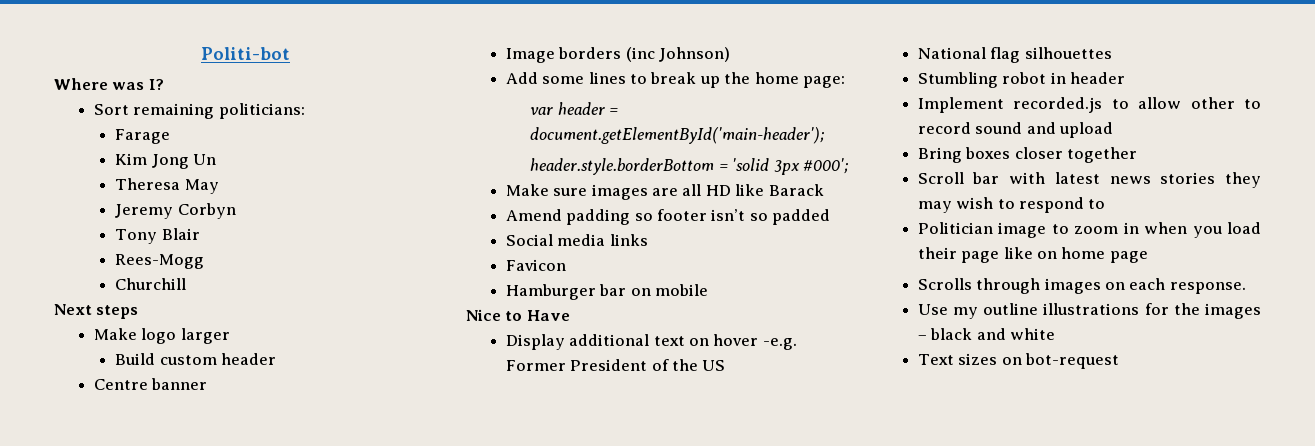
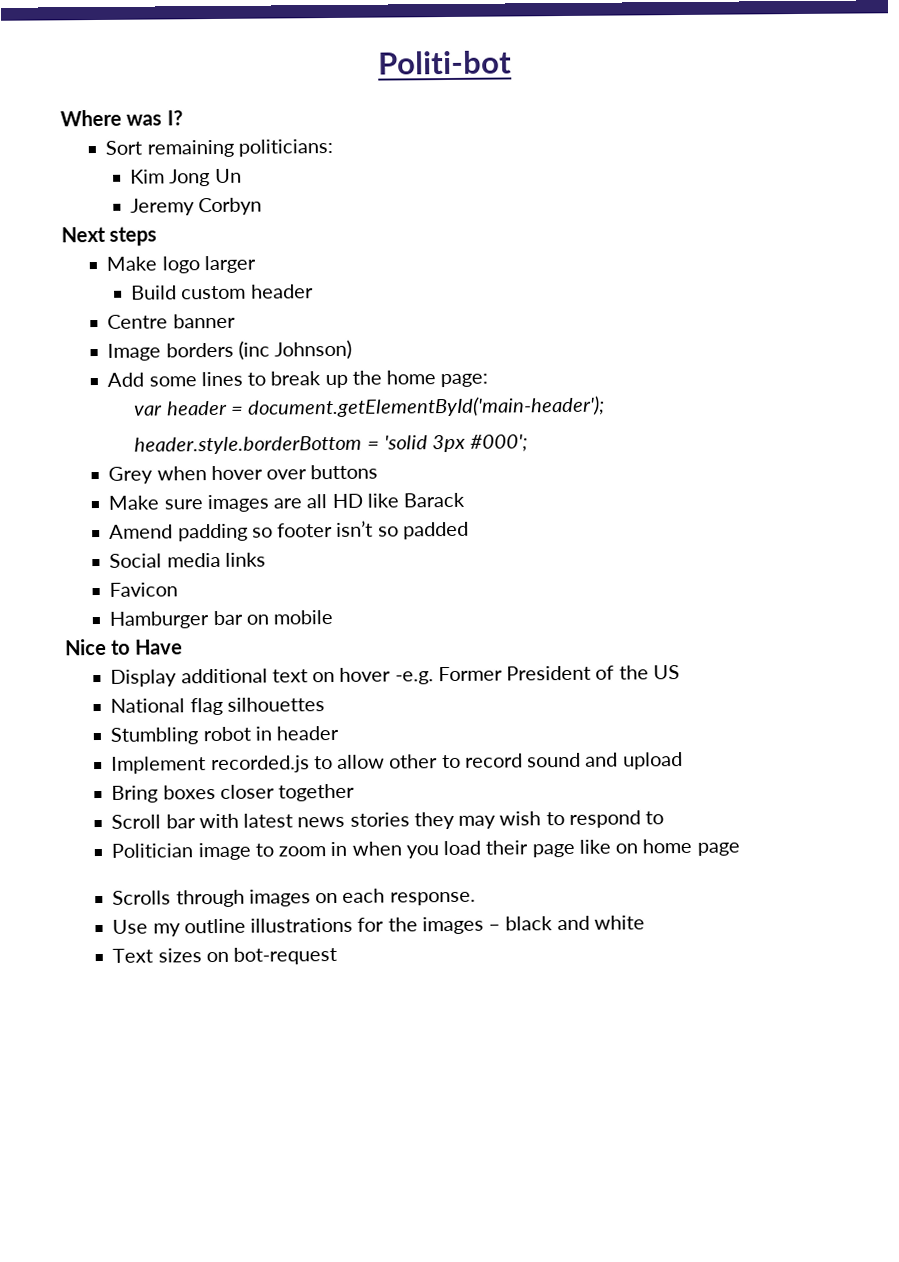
- Farage
- Theresa May
- Tony Blair
- Rees-Mogg
- Churchill
+ Grey when hover over buttons

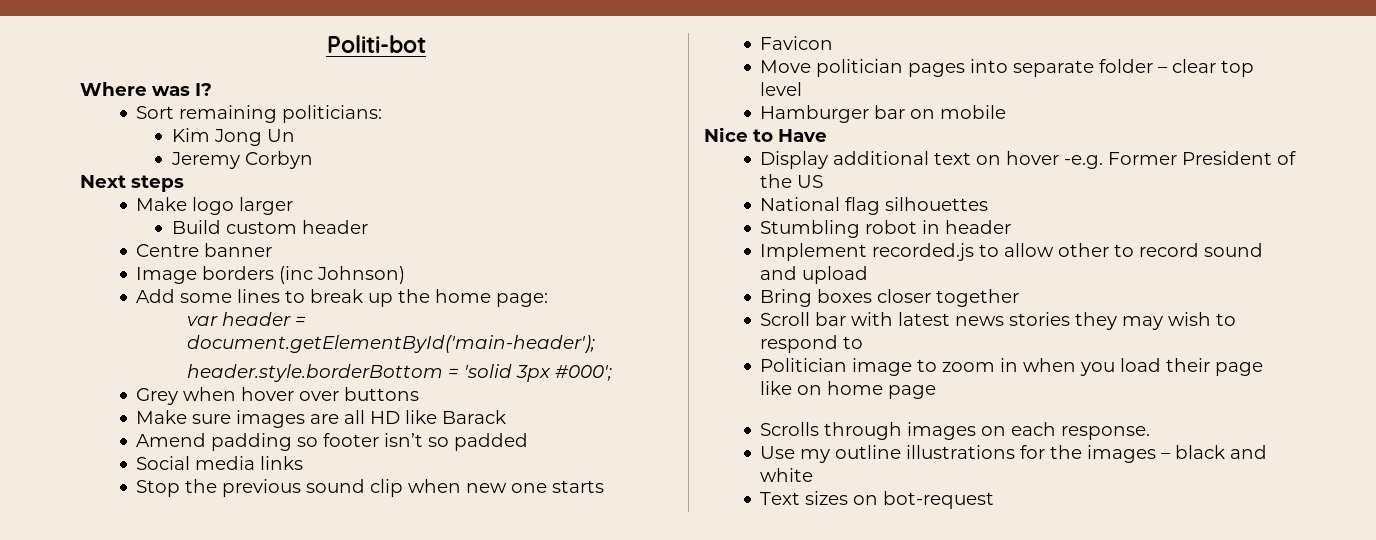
+ Stop the previous sound clip when new one starts
  Favicon
+ Move politician pages into separate folder – clear top level

